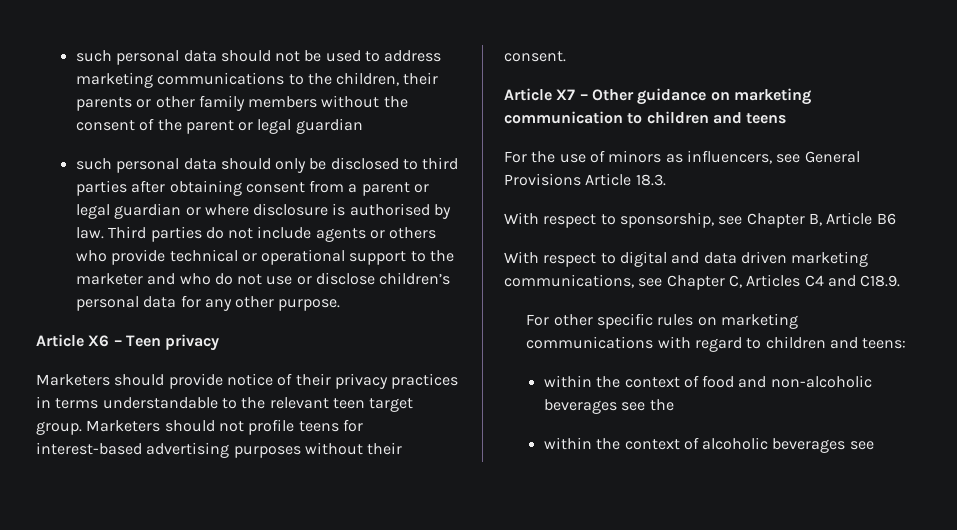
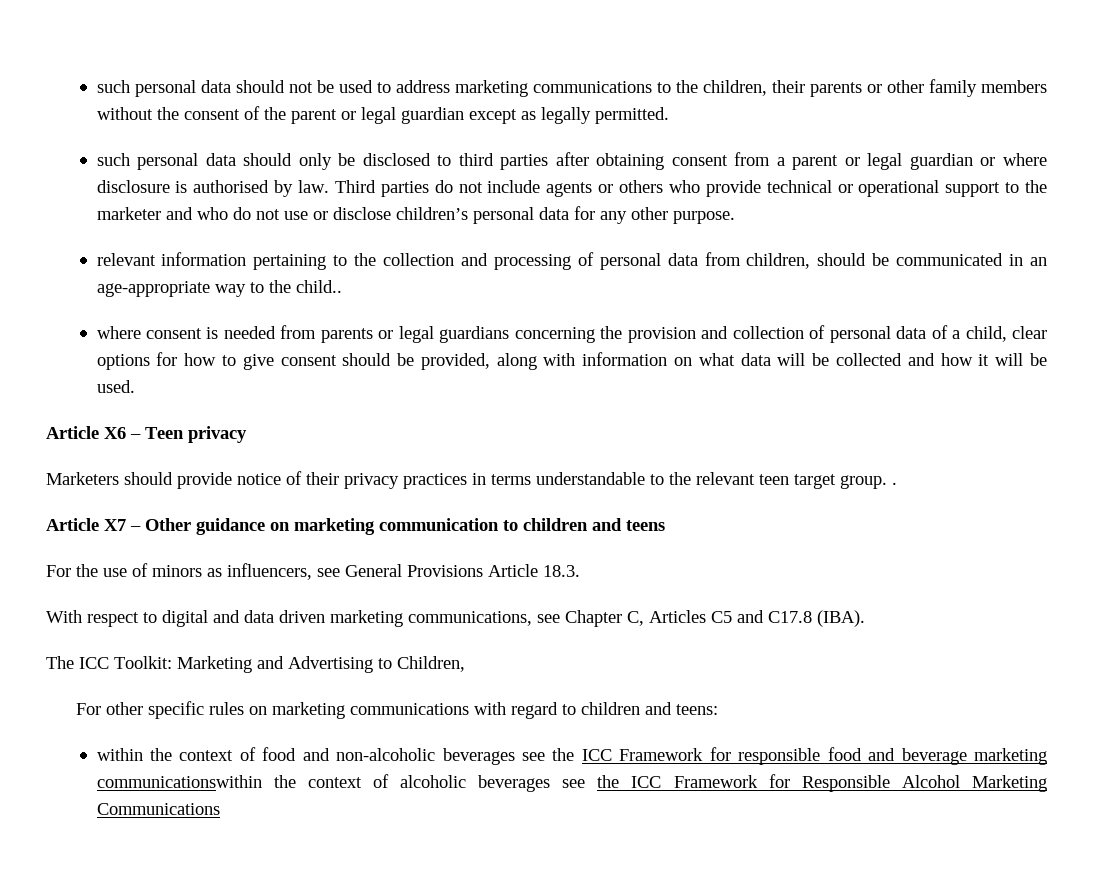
- such personal data should not be used to address marketing communications to the children, their parents or other family members without the consent of the parent or legal guardian
+ such personal data should not be used to address marketing communications to the children, their parents or other family members without the consent of the parent or legal guardian except as legally permitted.
+ relevant information pertaining to the collection and processing of personal data from children, should be communicated in an age-appropriate way to the child..
+ where consent is needed from parents or legal guardians concerning the provision and collection of personal data of a child, clear options for how to give consent should be provided, along with information on what data will be collected and how it will be used.
- Marketers should provide notice of their privacy practices in terms understandable to the relevant teen target group. Marketers should not profile teens for interest-based advertising purposes without their consent.
+ Marketers should provide notice of their privacy practices in terms understandable to the relevant teen target group. .
- With respect to sponsorship, see Chapter B, Article B6
- With respect to digital and data driven marketing communications, see Chapter C, Articles C4 and C18.9.
+ With respect to digital and data driven marketing communications, see Chapter C, Articles C5 and C17.8 (IBA).
+ The ICC Toolkit: Marketing and Advertising to Children,
- within the context of food and non-alcoholic beverages see the
- within the context of alcoholic beverages see
+ within the context of food and non-alcoholic beverages see the ICC Framework for responsible food and beverage marketing communicationswithin the context of alcoholic beverages see the ICC Framework for Responsible Alcohol Marketing Communications

